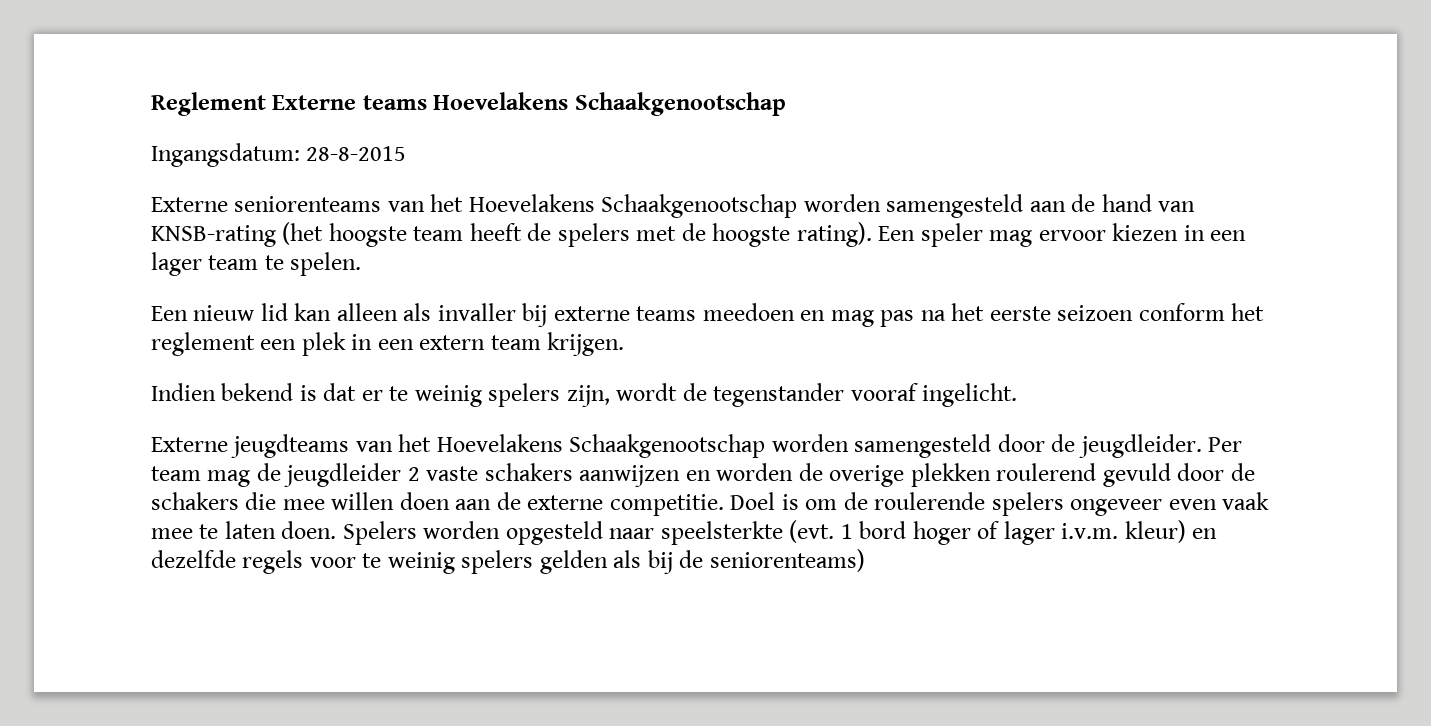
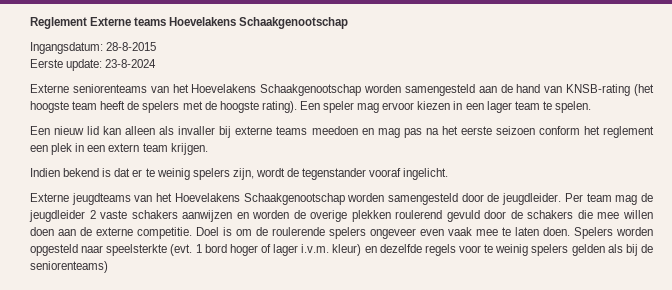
+ Eerste update: 23-8-2024

